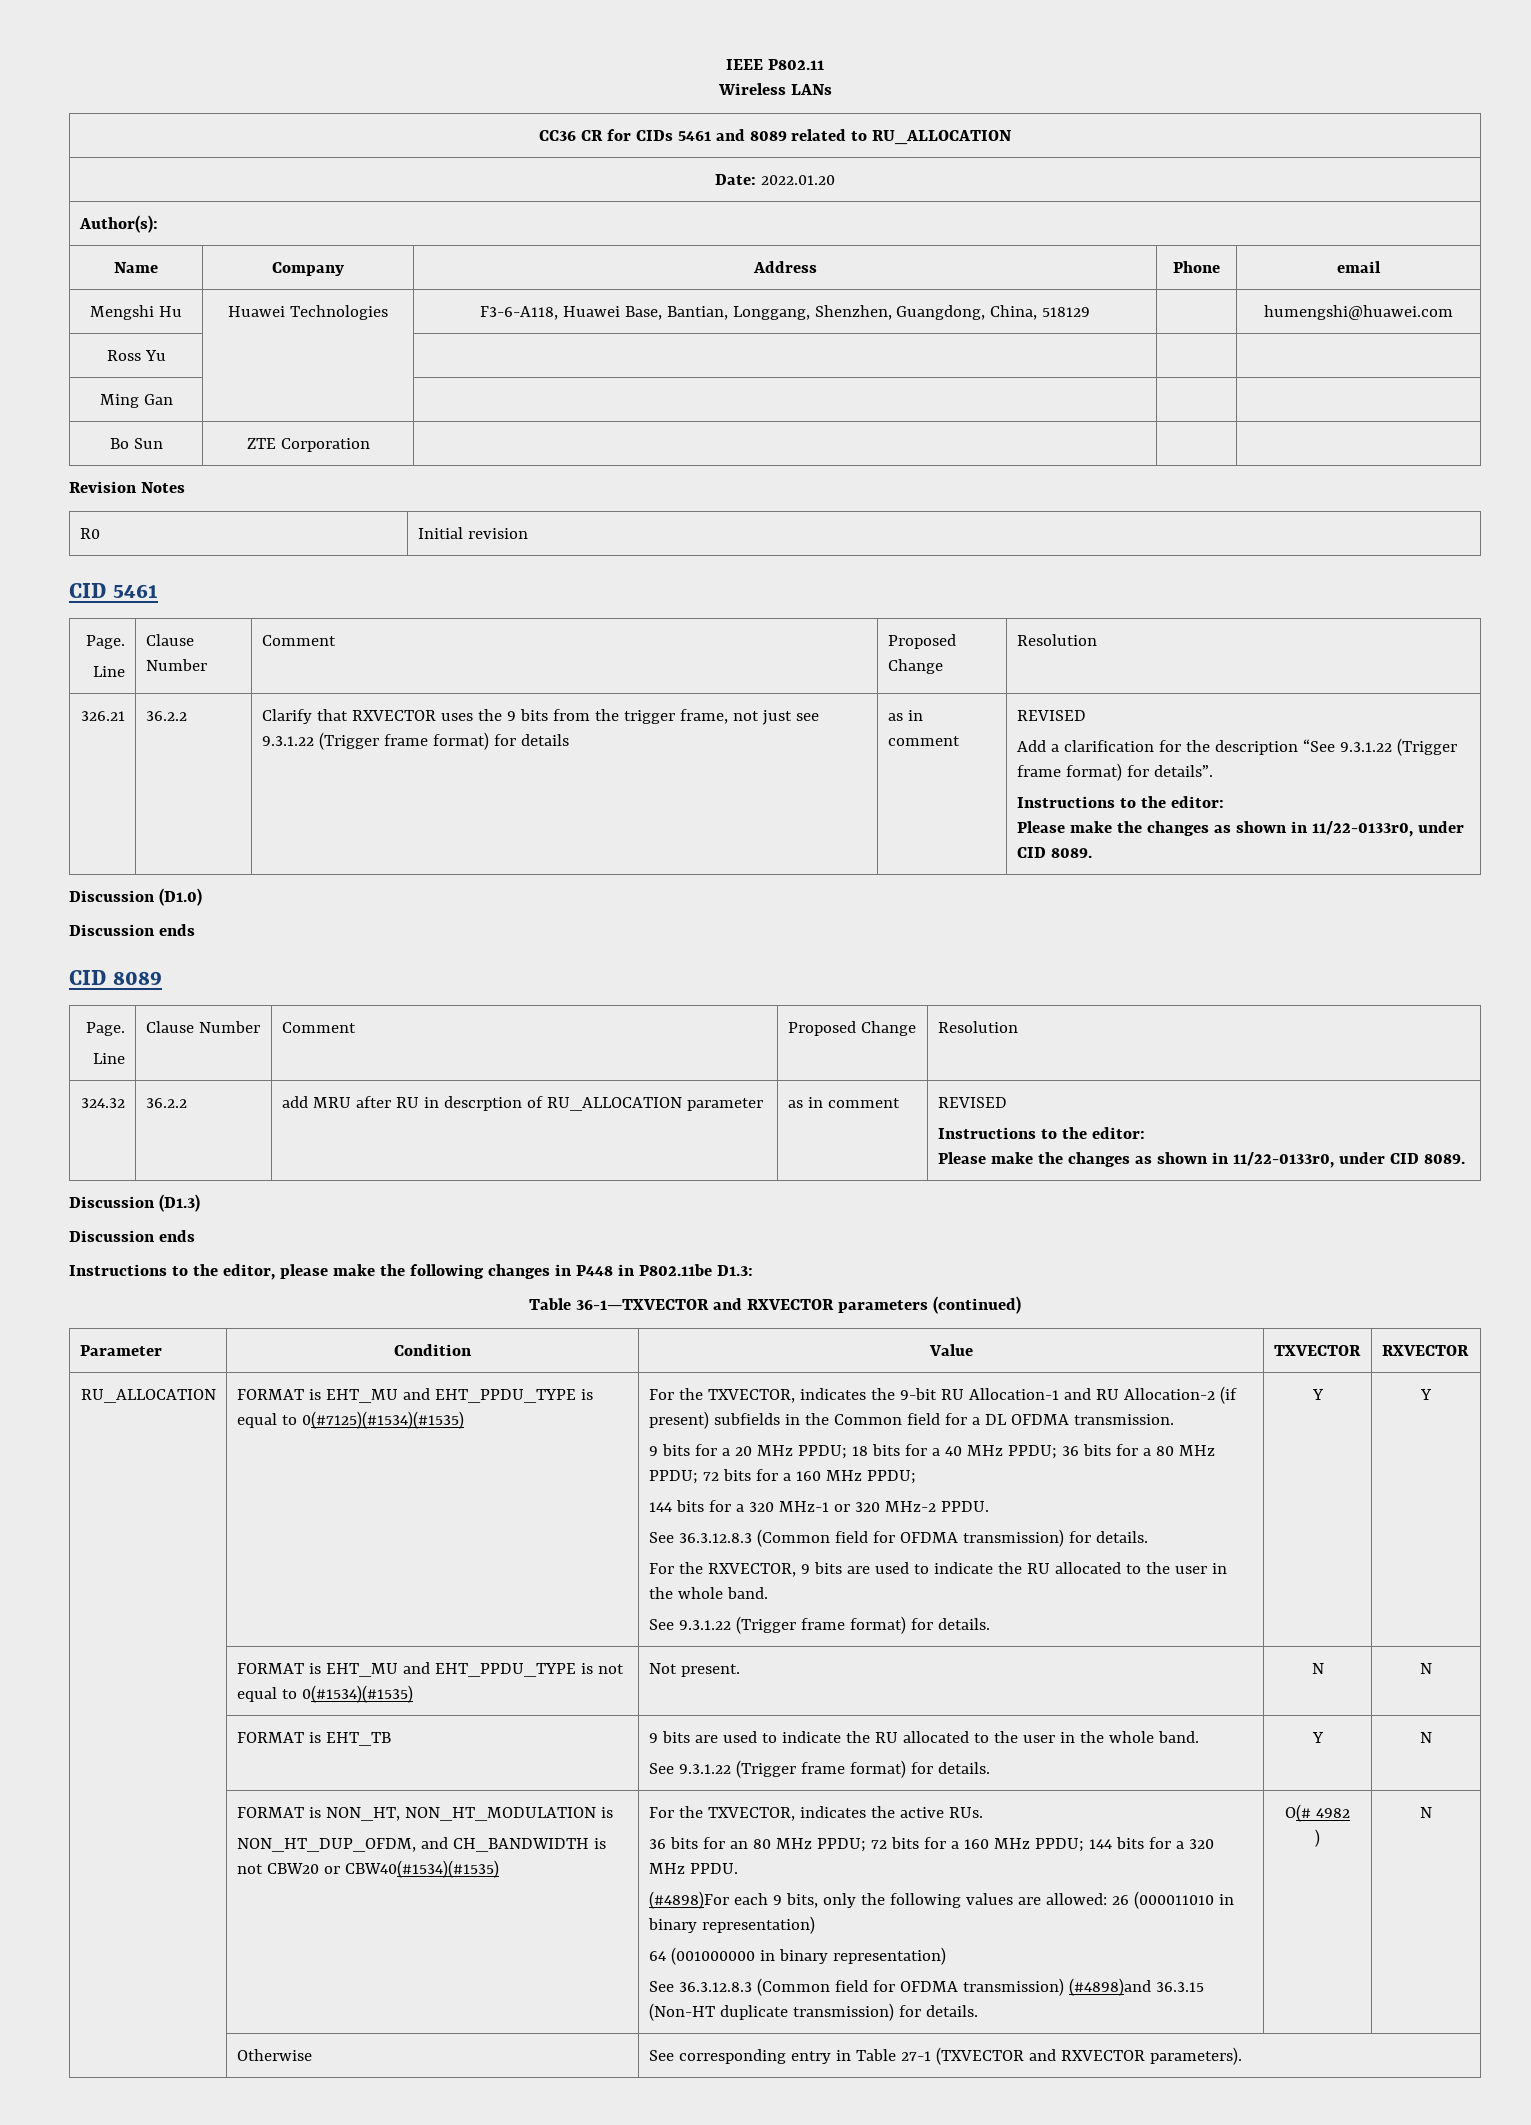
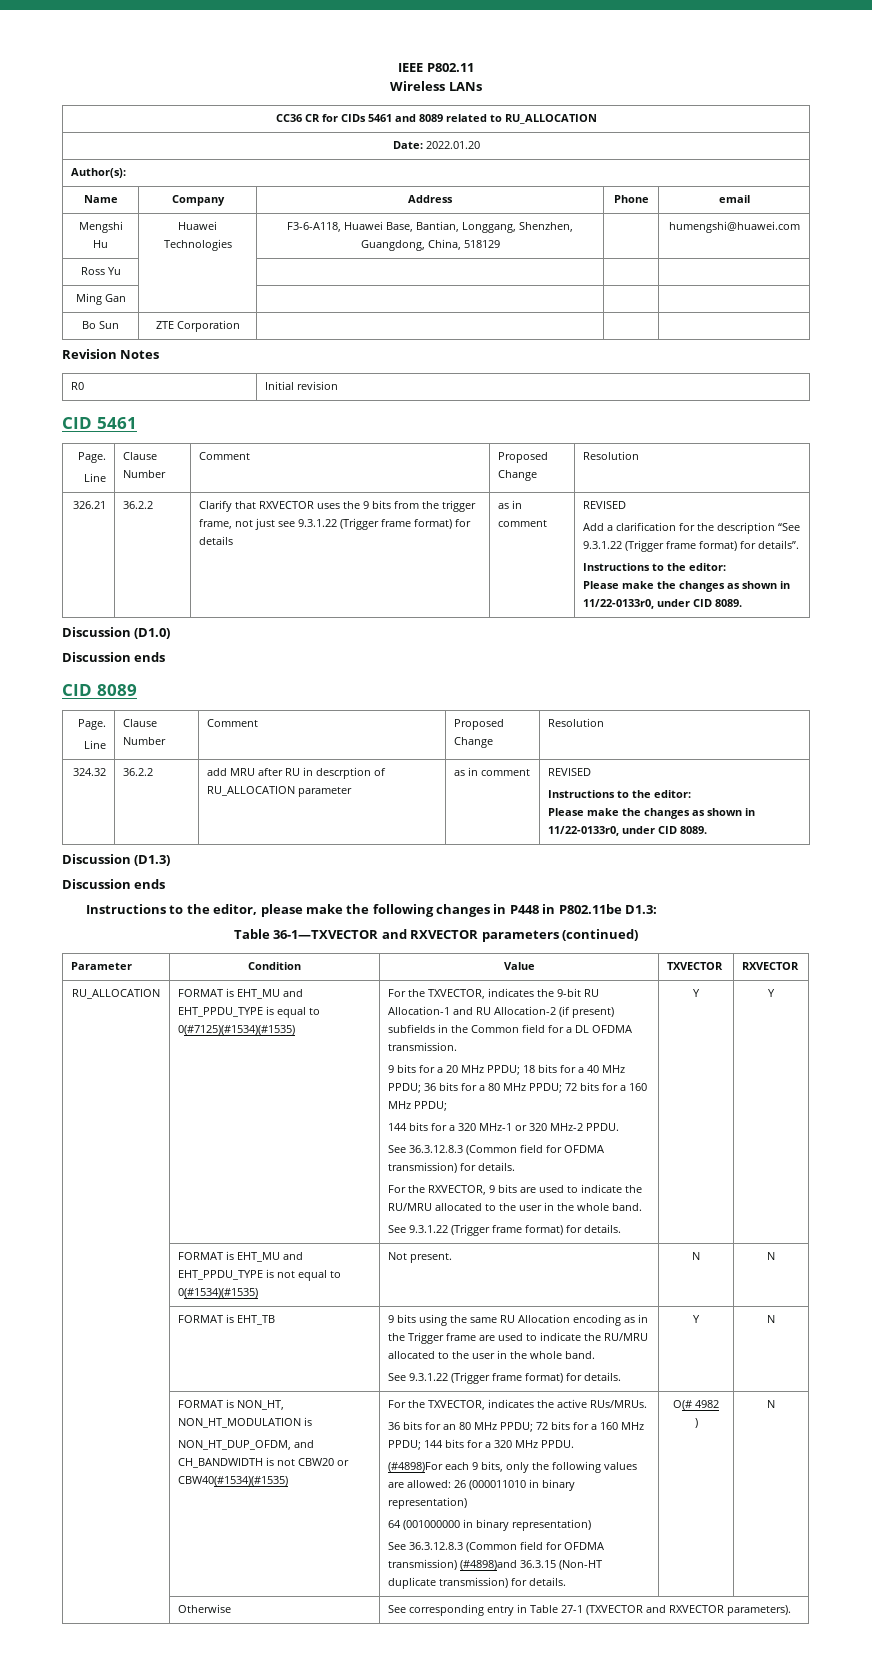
- For the RXVECTOR, 9 bits are used to indicate the RU allocated to the user in the whole band.
+ For the RXVECTOR, 9 bits are used to indicate the RU/MRU allocated to the user in the whole band.
- | FORMAT is EHT_TB | 9 bits are used to indicate the RU allocated to the user in the whole band.
+ | FORMAT is EHT_TB | 9 bits using the same RU Allocation encoding as in the Trigger frame are used to indicate the RU/MRU allocated to the user in the whole band.
- For the TXVECTOR, indicates the active RUs.
+ For the TXVECTOR, indicates the active RUs/MRUs.

